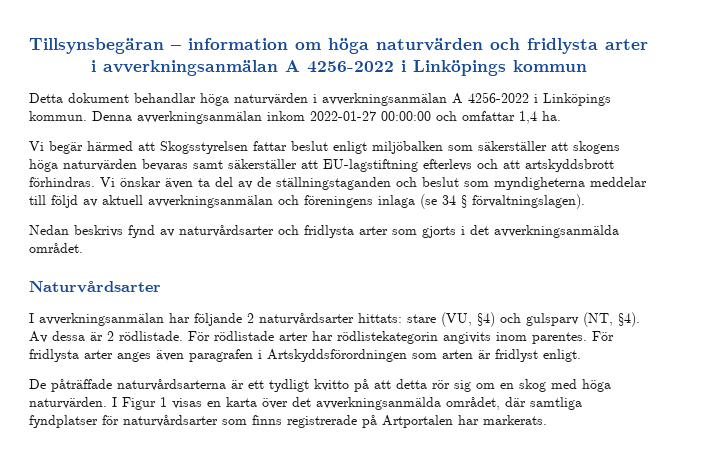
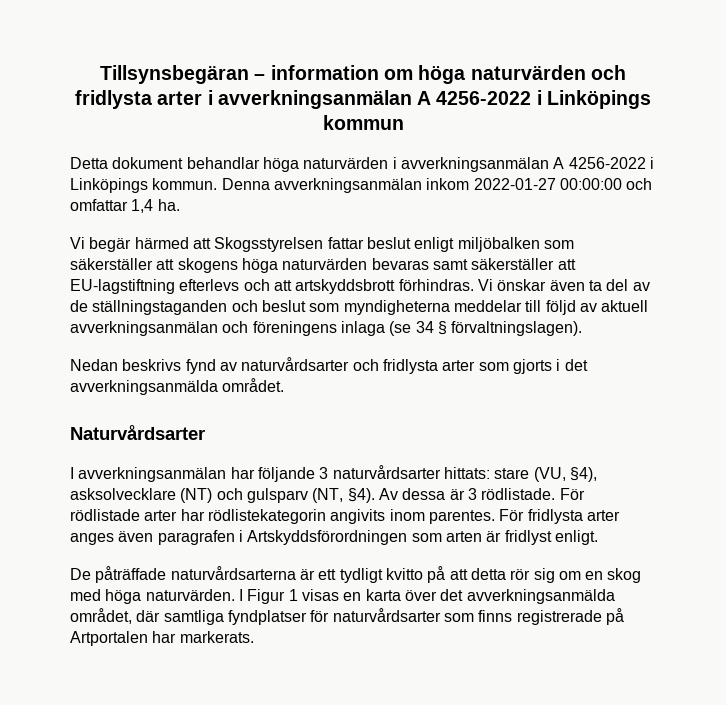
- I avverkningsanmälan har följande 2 naturvårdsarter hittats: stare (VU, §4) och gulsparv (NT, §4).
+ I avverkningsanmälan har följande 3 naturvårdsarter hittats: stare (VU, §4), asksolvecklare (NT) och gulsparv (NT, §4).
- Av dessa är 2 rödlistade.
+ Av dessa är 3 rödlistade.

